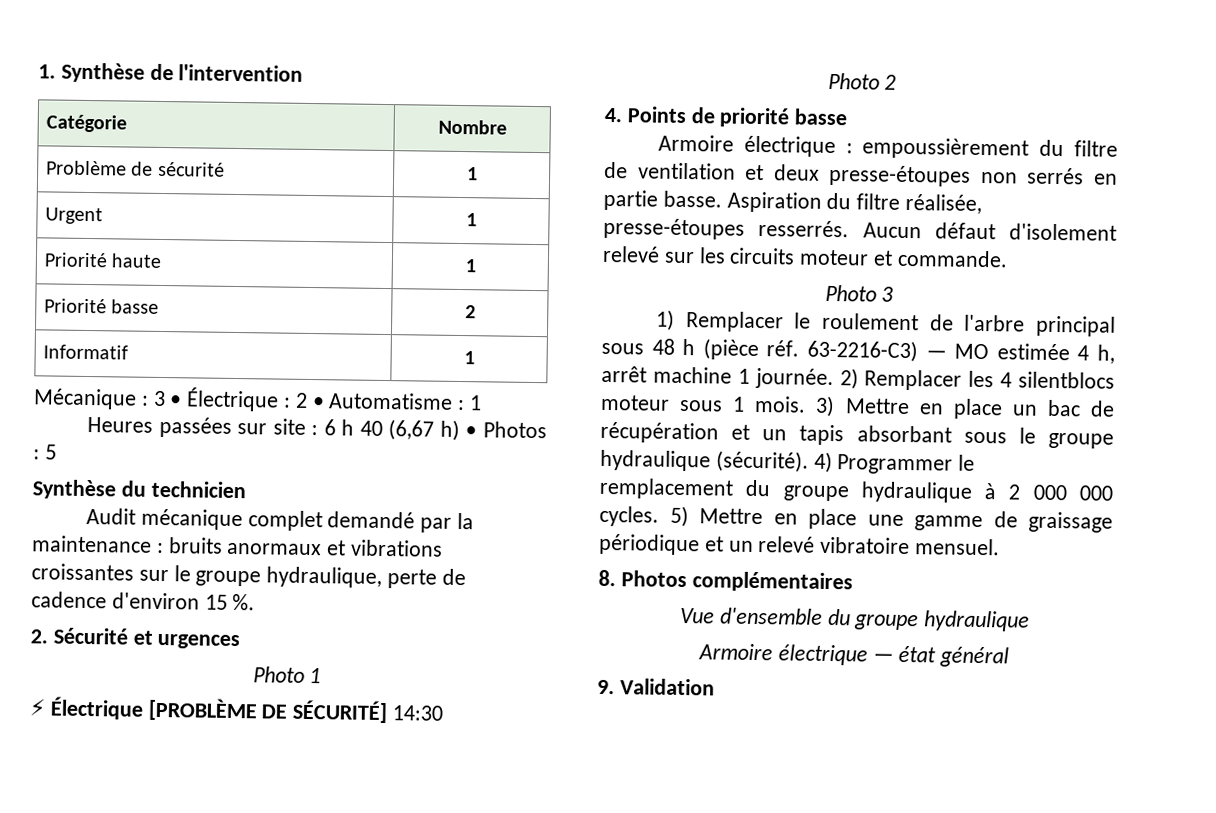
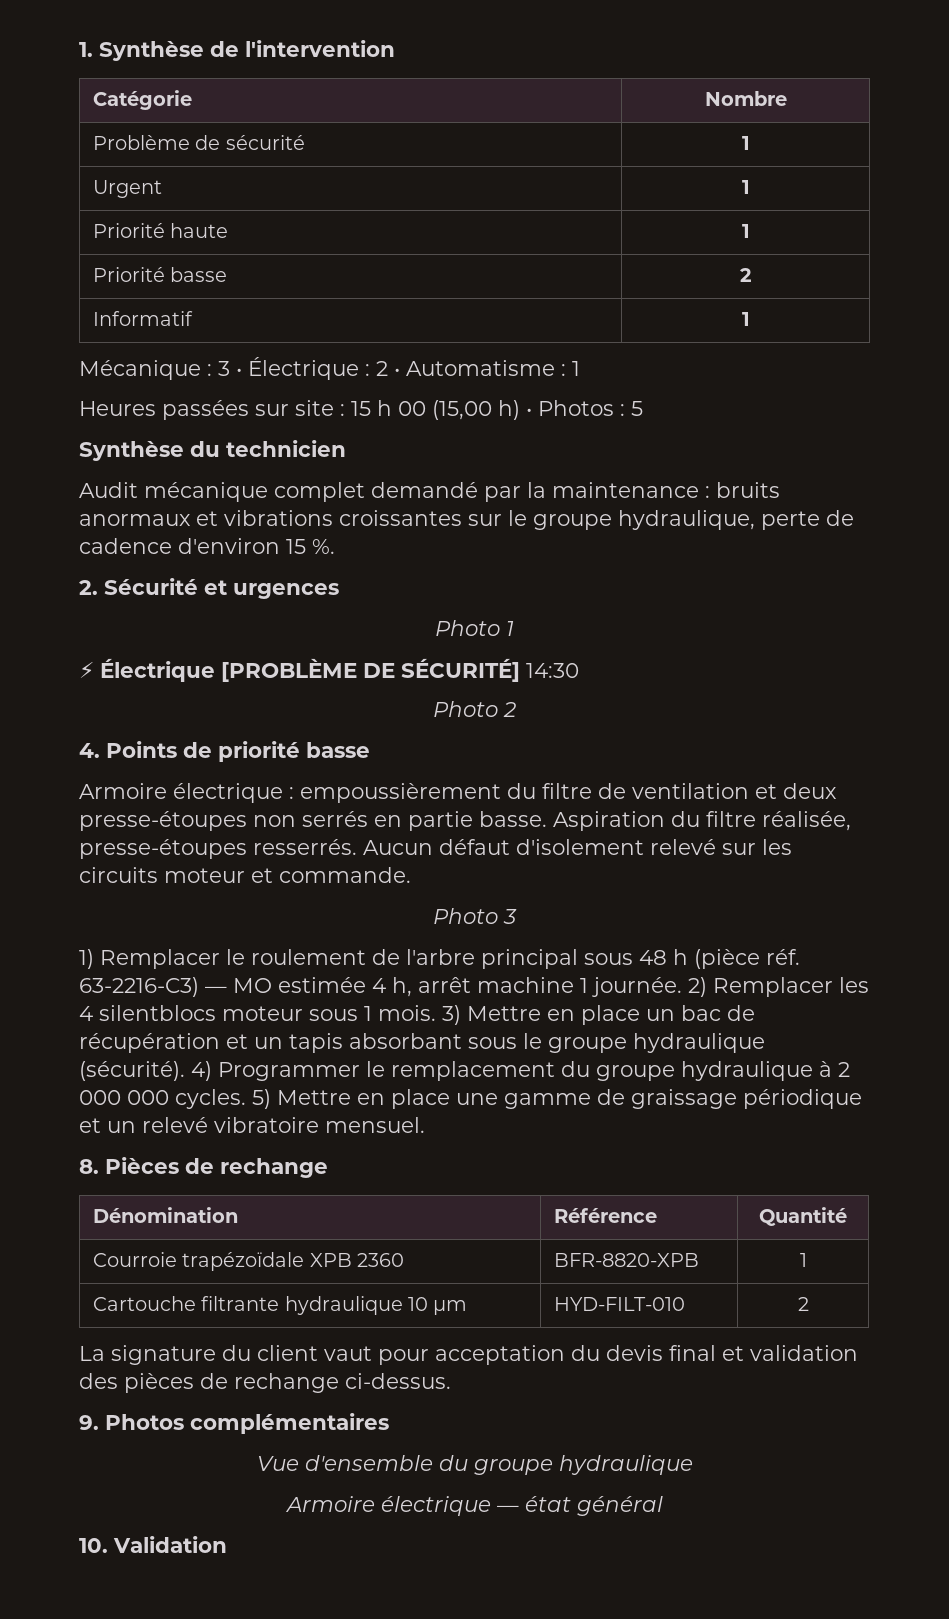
- Heures passées sur site : 6 h 40 (6,67 h) • Photos : 5
+ Heures passées sur site : 15 h 00 (15,00 h) • Photos : 5
- 8. Photos complémentaires
+ 8. Pièces de rechange
+ Dénomination | Référence | Quantité
+ Courroie trapézoïdale XPB 2360 | BFR-8820-XPB | 1
+ Cartouche filtrante hydraulique 10 µm | HYD-FILT-010 | 2
+ La signature du client vaut pour acceptation du devis final et validation des pièces de rechange ci-dessus.
+ 9. Photos complémentaires
- 9. Validation
+ 10. Validation

